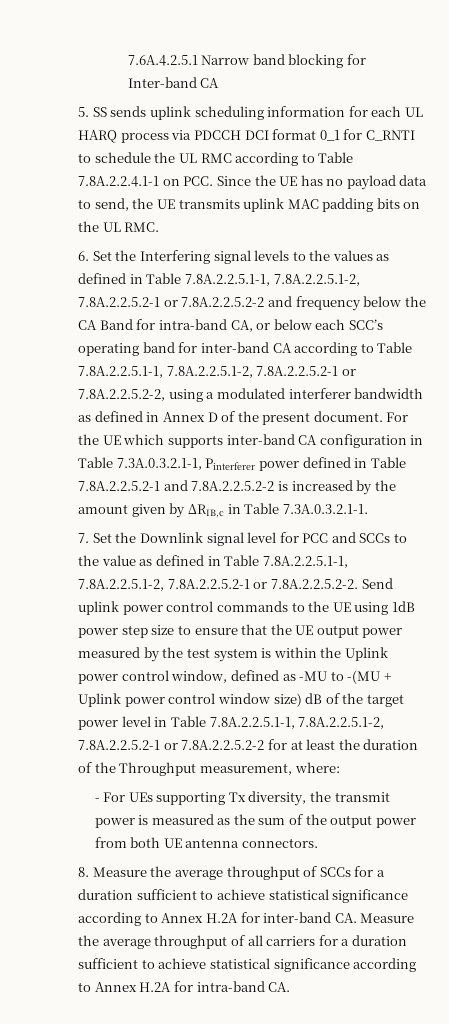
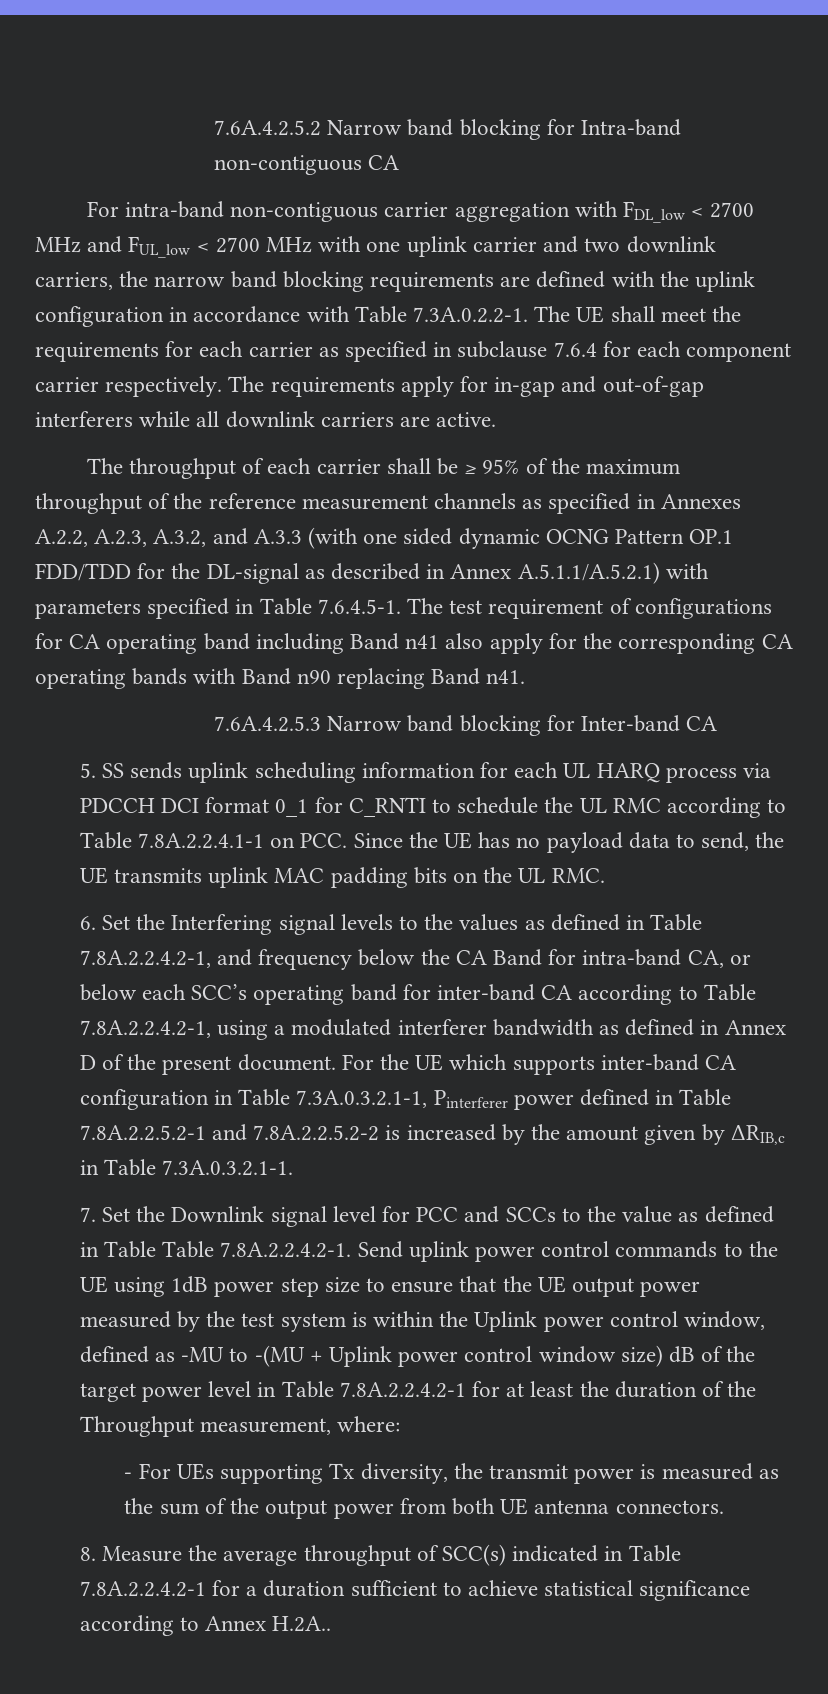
- 7.6A.4.2.5.1 Narrow band blocking for Inter-band CA
+ 7.6A.4.2.5.2 Narrow band blocking for Intra-band non-contiguous CA
+ For intra-band non-contiguous carrier aggregation with FDL_low < 2700 MHz and FUL_low < 2700 MHz with one uplink carrier and two downlink carriers, the narrow band blocking requirements are defined with the uplink configuration in accordance with Table 7.3A.0.2.2-1. The UE shall meet the requirements for each carrier as specified in subclause 7.6.4 for each component carrier respectively. The requirements apply for in-gap and out-of-gap interferers while all downlink carriers are active.
+ The throughput of each carrier shall be ≥ 95% of the maximum throughput of the reference measurement channels as specified in Annexes A.2.2, A.2.3, A.3.2, and A.3.3 (with one sided dynamic OCNG Pattern OP.1 FDD/TDD for the DL-signal as described in Annex A.5.1.1/A.5.2.1) with parameters specified in Table 7.6.4.5-1. The test requirement of configurations for CA operating band including Band n41 also apply for the corresponding CA operating bands with Band n90 replacing Band n41.
+ 7.6A.4.2.5.3 Narrow band blocking for Inter-band CA
- 6. Set the Interfering signal levels to the values as defined in Table 7.8A.2.2.5.1-1, 7.8A.2.2.5.1-2, 7.8A.2.2.5.2-1 or 7.8A.2.2.5.2-2 and frequency below the CA Band for intra-band CA, or below each SCC’s operating band for inter-band CA according to Table 7.8A.2.2.5.1-1, 7.8A.2.2.5.1-2, 7.8A.2.2.5.2-1 or 7.8A.2.2.5.2-2, using a modulated interferer bandwidth as defined in Annex D of the present document.
+ 6. Set the Interfering signal levels to the values as defined in Table 7.8A.2.2.4.2-1, and frequency below the CA Band for intra-band CA, or below each SCC’s operating band for inter-band CA according to Table 7.8A.2.2.4.2-1, using a modulated interferer bandwidth as defined in Annex D of the present document.
- 7. Set the Downlink signal level for PCC and SCCs to the value as defined in Table 7.8A.2.2.5.1-1, 7.8A.2.2.5.1-2, 7.8A.2.2.5.2-1 or 7.8A.2.2.5.2-2. Send uplink power control commands to the UE using 1dB power step size to ensure that the UE output power measured by the test system is within the Uplink power control window, defined as -MU to -(MU + Uplink power control window size) dB of the target power level in Table 7.8A.2.2.5.1-1, 7.8A.2.2.5.1-2, 7.8A.2.2.5.2-1 or 7.8A.2.2.5.2-2 for at least the duration of the Throughput measurement, where:
+ 7. Set the Downlink signal level for PCC and SCCs to the value as defined in Table Table 7.8A.2.2.4.2-1. Send uplink power control commands to the UE using 1dB power step size to ensure that the UE output power measured by the test system is within the Uplink power control window, defined as -MU to -(MU + Uplink power control window size) dB of the target power level in Table 7.8A.2.2.4.2-1 for at least the duration of the Throughput measurement, where:
- 8. Measure the average throughput of SCCs for a duration sufficient to achieve statistical significance according to Annex H.2A for inter-band CA. Measure the average throughput of all carriers for a duration sufficient to achieve statistical significance according to Annex H.2A for intra-band CA.
+ 8. Measure the average throughput of SCC(s) indicated in Table 7.8A.2.2.4.2-1 for a duration sufficient to achieve statistical significance according to Annex H.2A..

